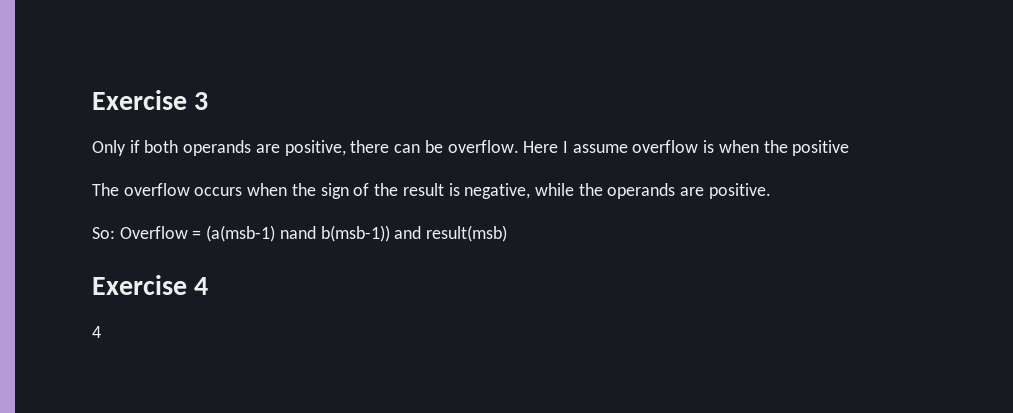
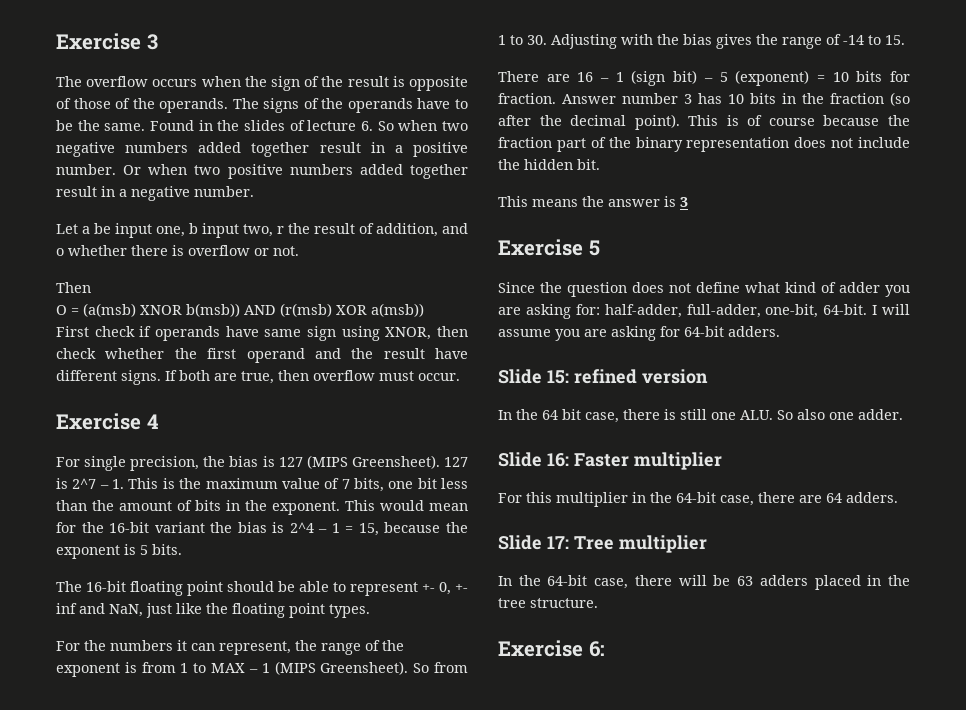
- Only if both operands are positive, there can be overflow. Here I assume overflow is when the positive
- The overflow occurs when the sign of the result is negative, while the operands are positive.
- So: Overflow = (a(msb-1) nand b(msb-1)) and result(msb)
+ The overflow occurs when the sign of the result is opposite of those of the operands. The signs of the operands have to be the same. Found in the slides of lecture 6. So when two negative numbers added together result in a positive number. Or when two positive numbers added together result in a negative number.
+ Let a be input one, b input two, r the result of addition, and o whether there is overflow or not.
+ Then
+ O = (a(msb) XNOR b(msb)) AND (r(msb) XOR a(msb))
+ First check if operands have same sign using XNOR, then check whether the first operand and the result have different signs. If both are true, then overflow must occur.
  Exercise 4
- 4
+ For single precision, the bias is 127 (MIPS Greensheet). 127 is 2^7 – 1. This is the maximum value of 7 bits, one bit less than the amount of bits in the exponent. This would mean for the 16-bit variant the bias is 2^4 – 1 = 15, because the exponent is 5 bits.
+ The 16-bit floating point should be able to represent +- 0, +- inf and NaN, just like the floating point types.
+ For the numbers it can represent, the range of the exponent is from 1 to MAX – 1 (MIPS Greensheet). So from 1 to 30. Adjusting with the bias gives the range of -14 to 15.
+ There are 16 – 1 (sign bit) – 5 (exponent) = 10 bits for fraction. Answer number 3 has 10 bits in the fraction (so after the decimal point). This is of course because the fraction part of the binary representation does not include the hidden bit.
+ This means the answer is 3
+ Exercise 5
+ Since the question does not define what kind of adder you are asking for: half-adder, full-adder, one-bit, 64-bit. I will assume you are asking for 64-bit adders.
+ Slide 15: refined version
+ In the 64 bit case, there is still one ALU. So also one adder.
+ Slide 16: Faster multiplier
+ For this multiplier in the 64-bit case, there are 64 adders.
+ Slide 17: Tree multiplier
+ In the 64-bit case, there will be 63 adders placed in the tree structure.
+ Exercise 6:

